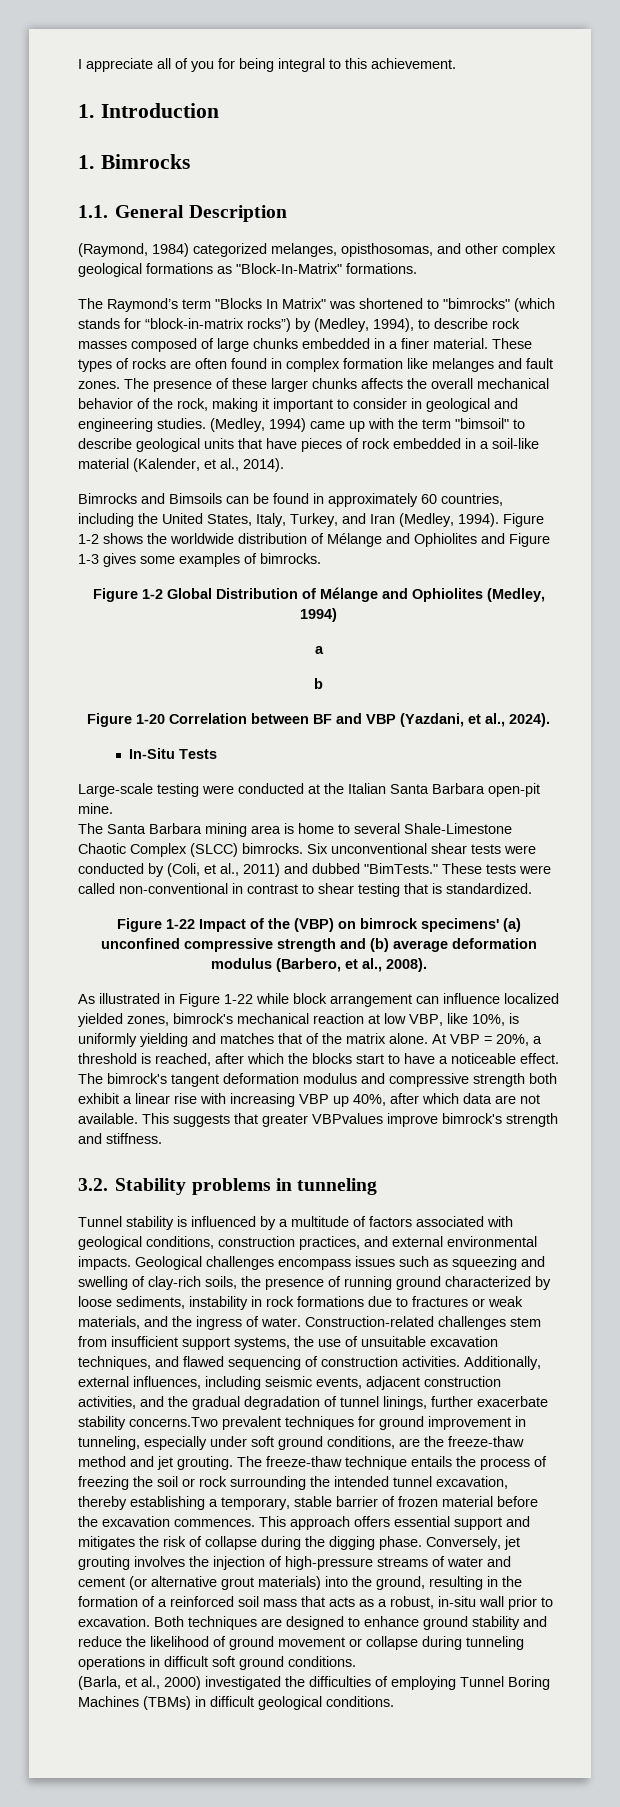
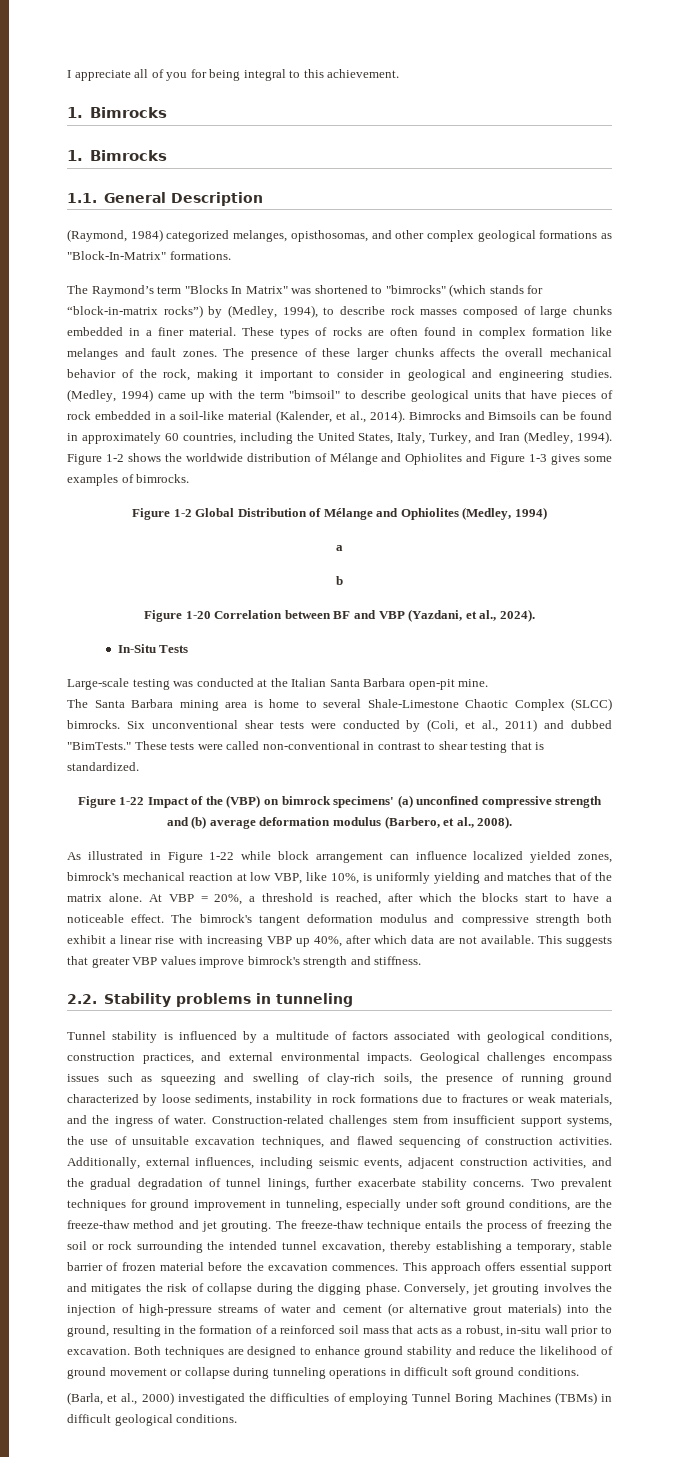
  I appreciate all of you for being integral to this achievement.
- 1. Introduction
+ 1. Bimrocks
- (Medley, 1994) came up with the term "bimsoil" to describe geological units that have pieces of rock embedded in a soil-like material (Kalender, et al., 2014).
- Bimrocks and Bimsoils can be found in approximately 60 countries, including the United States, Italy, Turkey, and Iran (Medley, 1994).
+ (Medley, 1994) came up with the term "bimsoil" to describe geological units that have pieces of rock embedded in a soil-like material (Kalender, et al., 2014). Bimrocks and Bimsoils can be found in approximately 60 countries, including the United States, Italy, Turkey, and Iran (Medley, 1994).
- Large-scale testing were conducted at the Italian Santa Barbara open-pit mine.
+ Large-scale testing was conducted at the Italian Santa Barbara open-pit mine.
- This suggests that greater VBPvalues improve bimrock's strength and stiffness.
+ This suggests that greater VBP values improve bimrock's strength and stiffness.
- 3.2. Stability problems in tunneling
+ 2.2. Stability problems in tunneling
- Additionally, external influences, including seismic events, adjacent construction activities, and the gradual degradation of tunnel linings, further exacerbate stability concerns.Two prevalent techniques for ground improvement in tunneling, especially under soft ground conditions, are the freeze-thaw method and jet grouting.
+ Additionally, external influences, including seismic events, adjacent construction activities, and the gradual degradation of tunnel linings, further exacerbate stability concerns. Two prevalent techniques for ground improvement in tunneling, especially under soft ground conditions, are the freeze-thaw method and jet grouting.

